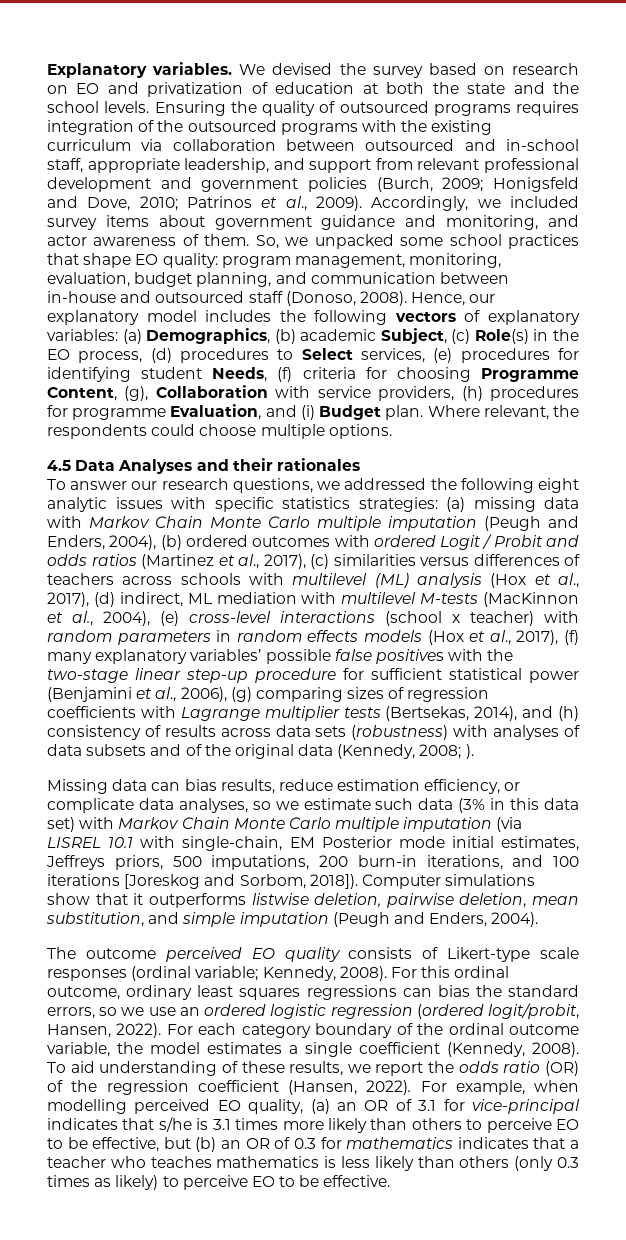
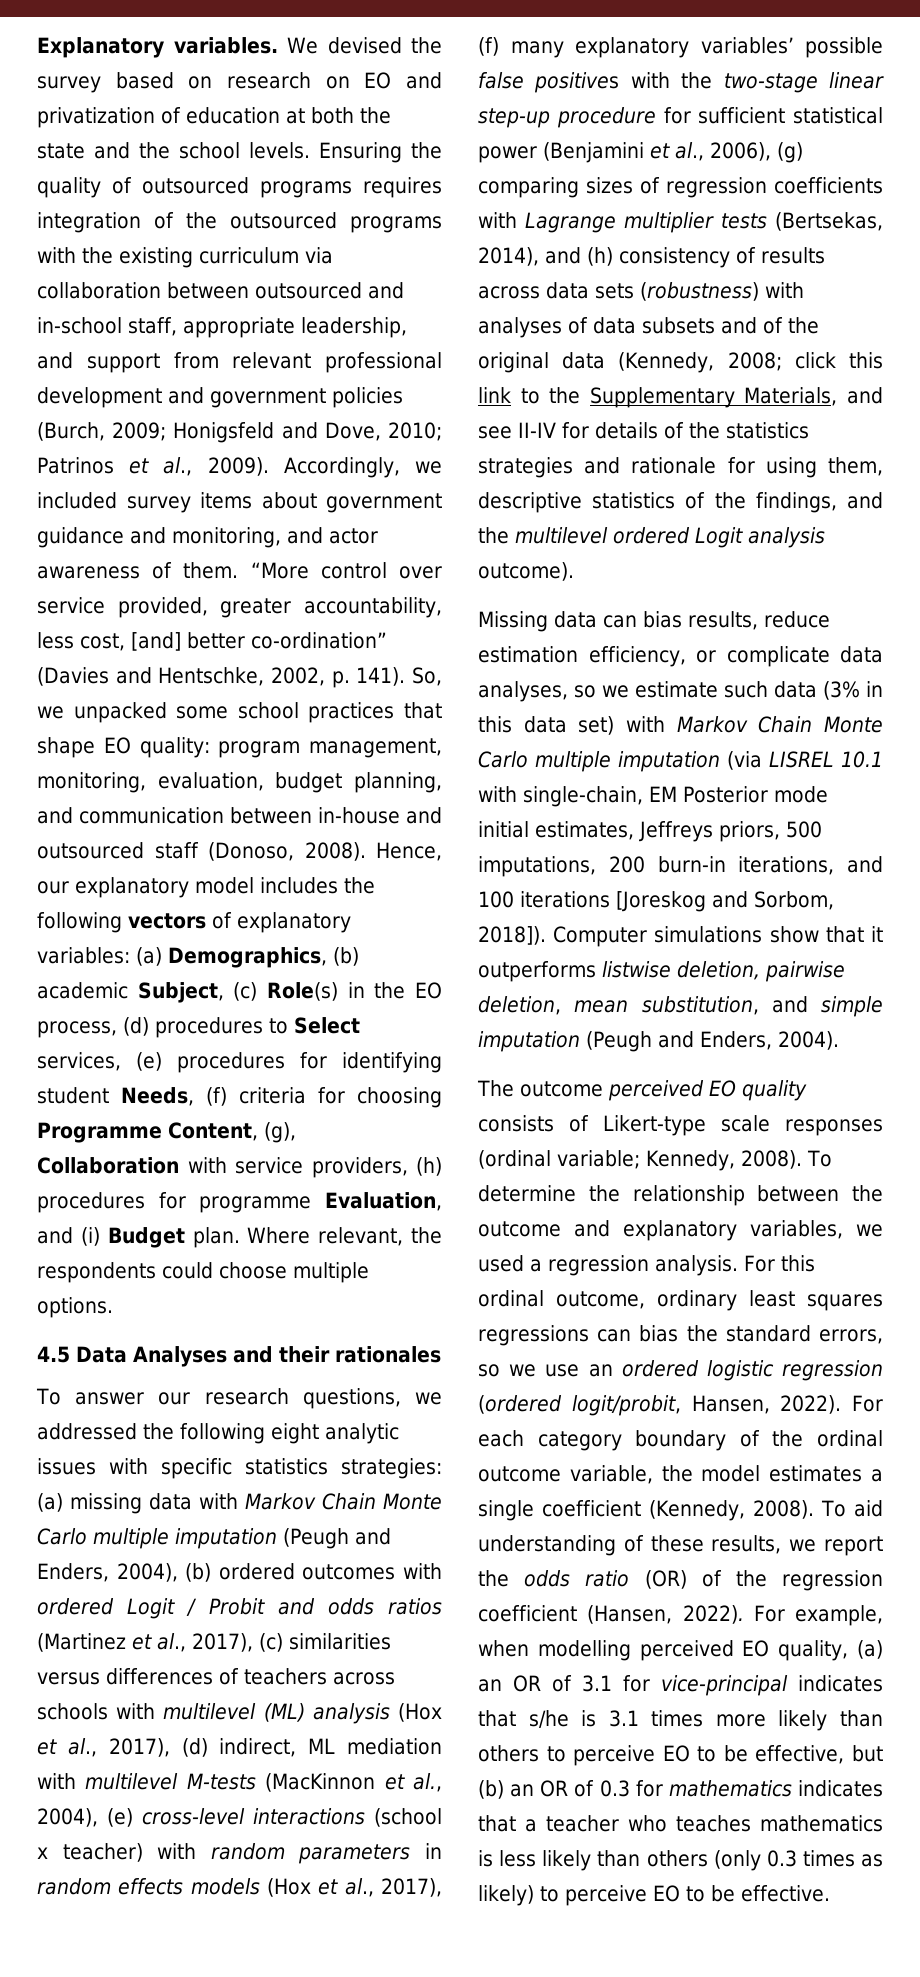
+ “More control over service provided, greater accountability, less cost, [and] better co-ordination” (Davies and Hentschke, 2002, p. 141).
- ).
+ click this link to the Supplementary Materials, and see II-IV for details of the statistics strategies and rationale for using them, descriptive statistics of the findings, and the multilevel ordered Logit analysis outcome).
+ To determine the relationship between the outcome and explanatory variables, we used a regression analysis.

